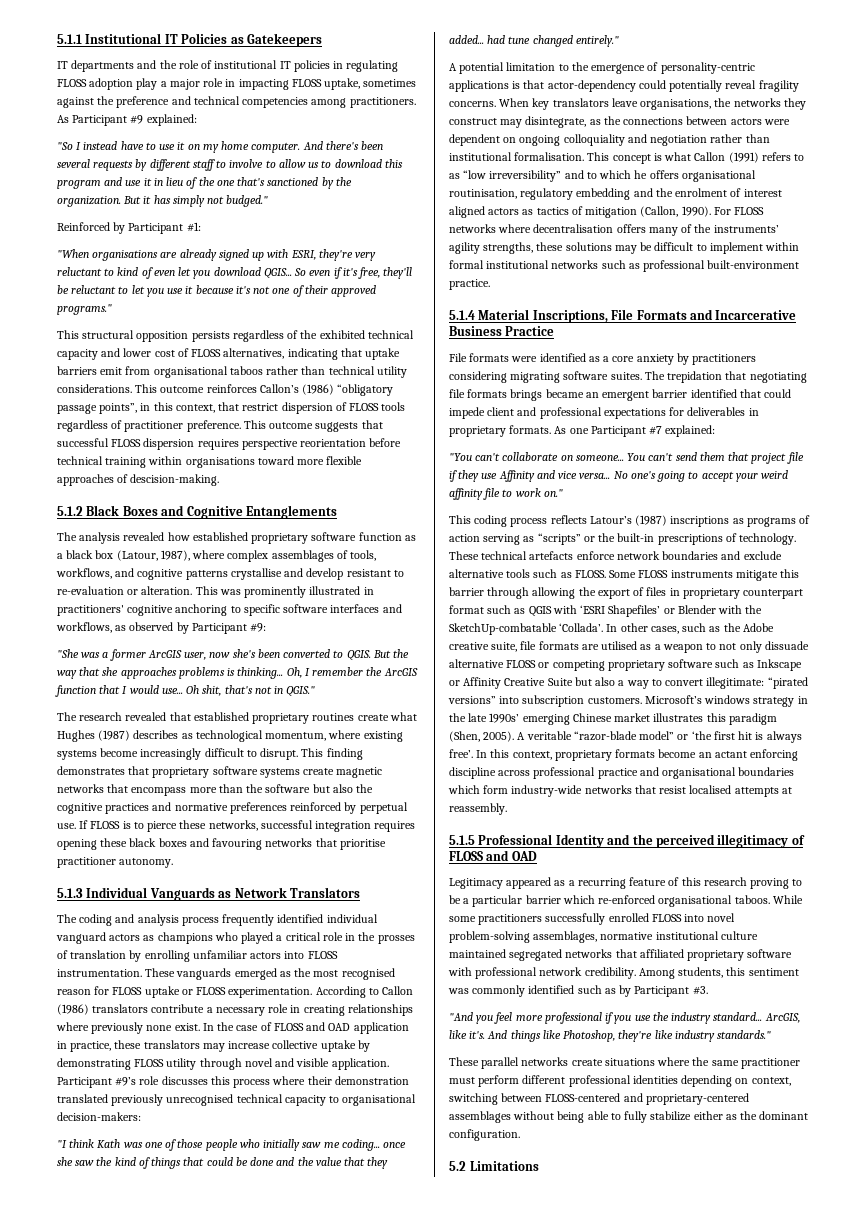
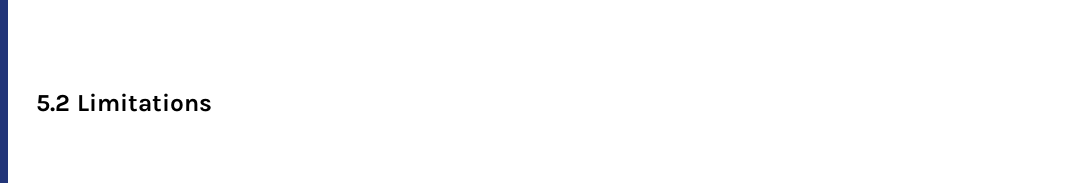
- 5.1.1 Institutional IT Policies as Gatekeepers
- IT departments and the role of institutional IT policies in regulating FLOSS adoption play a major role in impacting FLOSS uptake, sometimes against the preference and technical competencies among practitioners. As Participant #9 explained:
- "So I instead have to use it on my home computer. And there's been several requests by different staff to involve to allow us to download this program and use it in lieu of the one that's sanctioned by the organization. But it has simply not budged."
- Reinforced by Participant #1:
- "When organisations are already signed up with ESRI, they're very reluctant to kind of even let you download QGIS... So even if it's free, they'll be reluctant to let you use it because it's not one of their approved programs."
- This structural opposition persists regardless of the exhibited technical capacity and lower cost of FLOSS alternatives, indicating that uptake barriers emit from organisational taboos rather than technical utility considerations. This outcome reinforces Callon’s (1986) “obligatory passage points”, in this context, that restrict dispersion of FLOSS tools regardless of practitioner preference. This outcome suggests that successful FLOSS dispersion requires perspective reorientation before technical training within organisations toward more flexible approaches of descision-making.
- 5.1.2 Black Boxes and Cognitive Entanglements
- The analysis revealed how established proprietary software function as a black box (Latour, 1987), where complex assemblages of tools, workflows, and cognitive patterns crystallise and develop resistant to re-evaluation or alteration. This was prominently illustrated in practitioners' cognitive anchoring to specific software interfaces and workflows, as observed by Participant #9:
- "She was a former ArcGIS user, now she's been converted to QGIS. But the way that she approaches problems is thinking... Oh, I remember the ArcGIS function that I would use... Oh shit, that's not in QGIS."
- The research revealed that established proprietary routines create what Hughes (1987) describes as technological momentum, where existing systems become increasingly difficult to disrupt. This finding demonstrates that proprietary software systems create magnetic networks that encompass more than the software but also the cognitive practices and normative preferences reinforced by perpetual use. If FLOSS is to pierce these networks, successful integration requires opening these black boxes and favouring networks that prioritise practitioner autonomy.
- 5.1.3 Individual Vanguards as Network Translators
- The coding and analysis process frequently identified individual vanguard actors as champions who played a critical role in the prosses of translation by enrolling unfamiliar actors into FLOSS instrumentation. These vanguards emerged as the most recognised reason for FLOSS uptake or FLOSS experimentation. According to Callon (1986) translators contribute a necessary role in creating relationships where previously none exist. In the case of FLOSS and OAD application in practice, these translators may increase collective uptake by demonstrating FLOSS utility through novel and visible application. Participant #9’s role discusses this process where their demonstration translated previously unrecognised technical capacity to organisational decision-makers:
- "I think Kath was one of those people who initially saw me coding... once she saw the kind of things that could be done and the value that they added... had tune changed entirely."
- A potential limitation to the emergence of personality-centric applications is that actor-dependency could potentially reveal fragility concerns. When key translators leave organisations, the networks they construct may disintegrate, as the connections between actors were dependent on ongoing colloquiality and negotiation rather than institutional formalisation. This concept is what Callon (1991) refers to as “low irreversibility” and to which he offers organisational routinisation, regulatory embedding and the enrolment of interest aligned actors as tactics of mitigation (Callon, 1990). For FLOSS networks where decentralisation offers many of the instruments’ agility strengths, these solutions may be difficult to implement within formal institutional networks such as professional built-environment practice.
- 5.1.4 Material Inscriptions, File Formats and Incarcerative Business Practice
- File formats were identified as a core anxiety by practitioners considering migrating software suites. The trepidation that negotiating file formats brings became an emergent barrier identified that could impede client and professional expectations for deliverables in proprietary formats. As one Participant #7 explained:
- "You can't collaborate on someone... You can't send them that project file if they use Affinity and vice versa... No one's going to accept your weird affinity file to work on."
- This coding process reflects Latour’s (1987) inscriptions as programs of action serving as “scripts” or the built-in prescriptions of technology. These technical artefacts enforce network boundaries and exclude alternative tools such as FLOSS. Some FLOSS instruments mitigate this barrier through allowing the export of files in proprietary counterpart format such as QGIS with ‘ESRI Shapefiles’ or Blender with the SketchUp-combatable ‘Collada’. In other cases, such as the Adobe creative suite, file formats are utilised as a weapon to not only dissuade alternative FLOSS or competing proprietary software such as Inkscape or Affinity Creative Suite but also a way to convert illegitimate: “pirated versions” into subscription customers. Microsoft’s windows strategy in the late 1990s’ emerging Chinese market illustrates this paradigm (Shen, 2005). A veritable “razor-blade model” or ‘the first hit is always free’. In this context, proprietary formats become an actant enforcing discipline across professional practice and organisational boundaries which form industry-wide networks that resist localised attempts at reassembly.
- 5.1.5 Professional Identity and the perceived illegitimacy of FLOSS and OAD
- Legitimacy appeared as a recurring feature of this research proving to be a particular barrier which re-enforced organisational taboos. While some practitioners successfully enrolled FLOSS into novel problem-solving assemblages, normative institutional culture maintained segregated networks that affiliated proprietary software with professional network credibility. Among students, this sentiment was commonly identified such as by Participant #3.
- "And you feel more professional if you use the industry standard... ArcGIS, like it's. And things like Photoshop, they're like industry standards."
- These parallel networks create situations where the same practitioner must perform different professional identities depending on context, switching between FLOSS-centered and proprietary-centered assemblages without being able to fully stabilize either as the dominant configuration.

